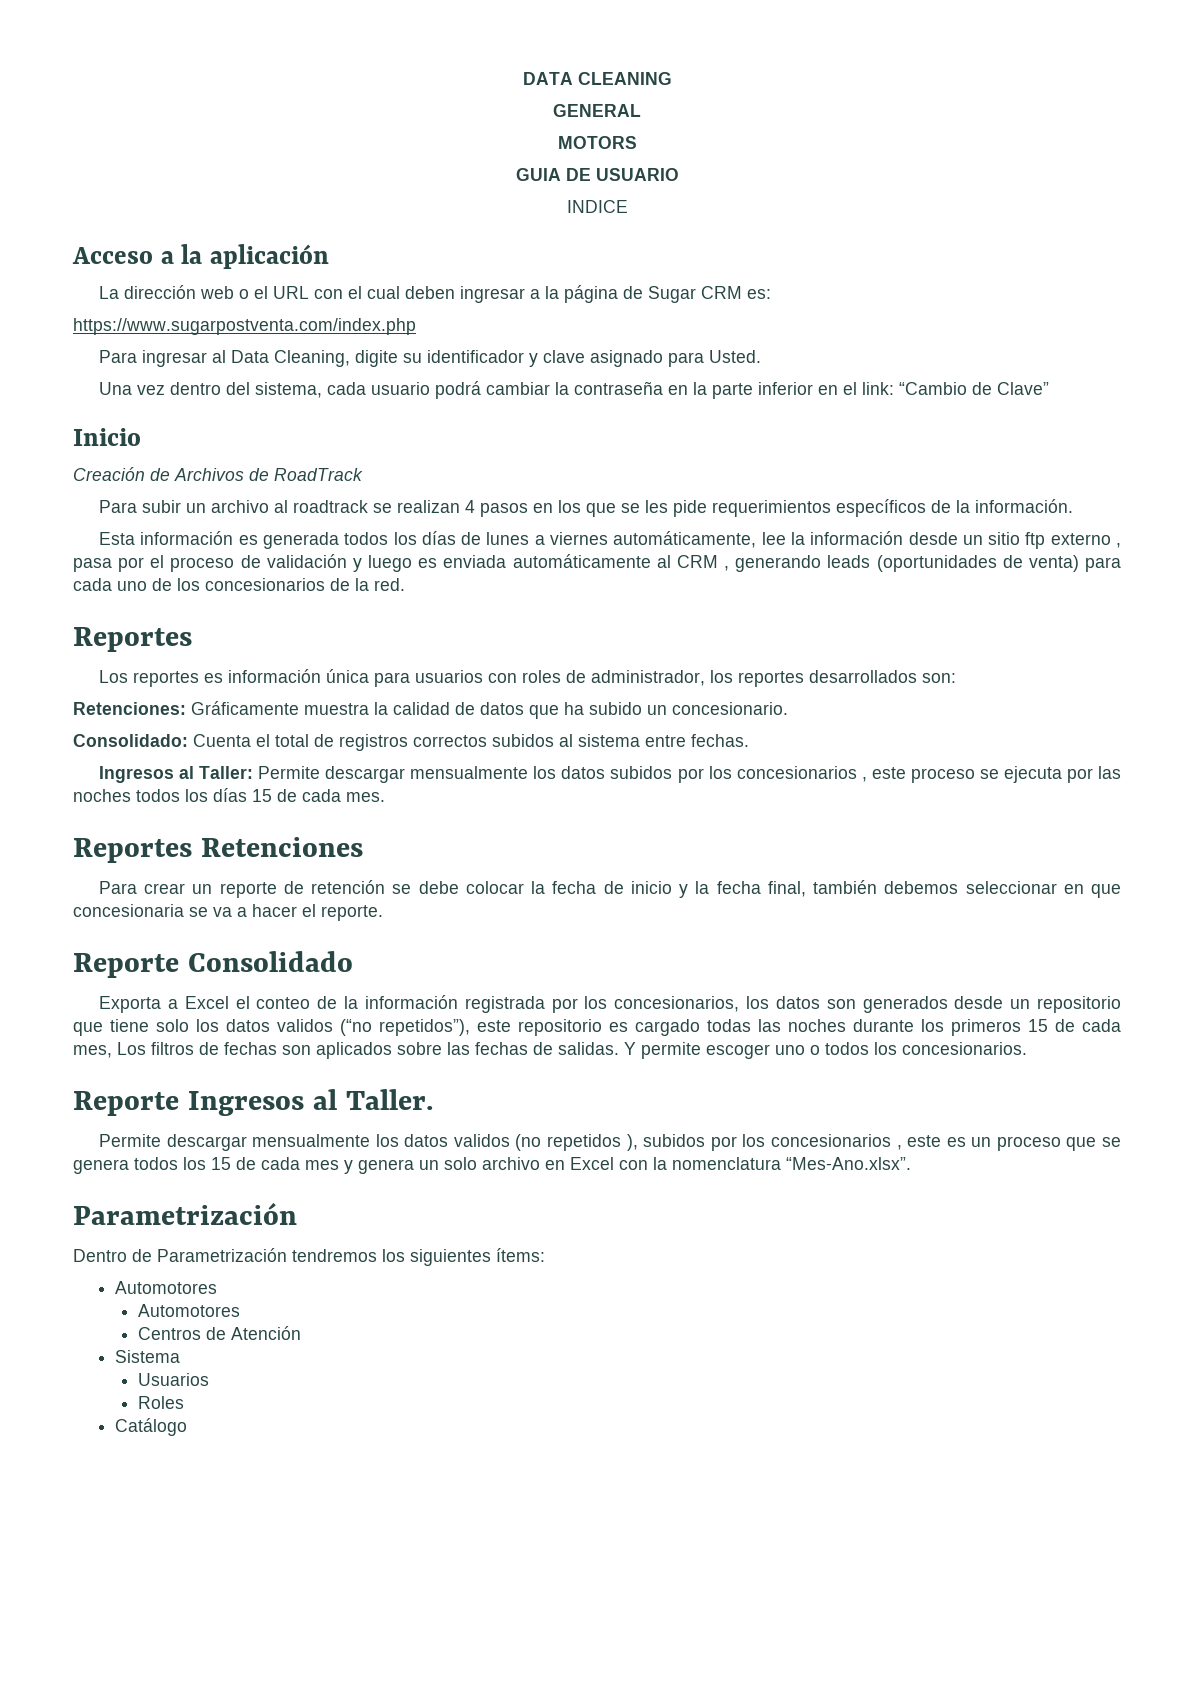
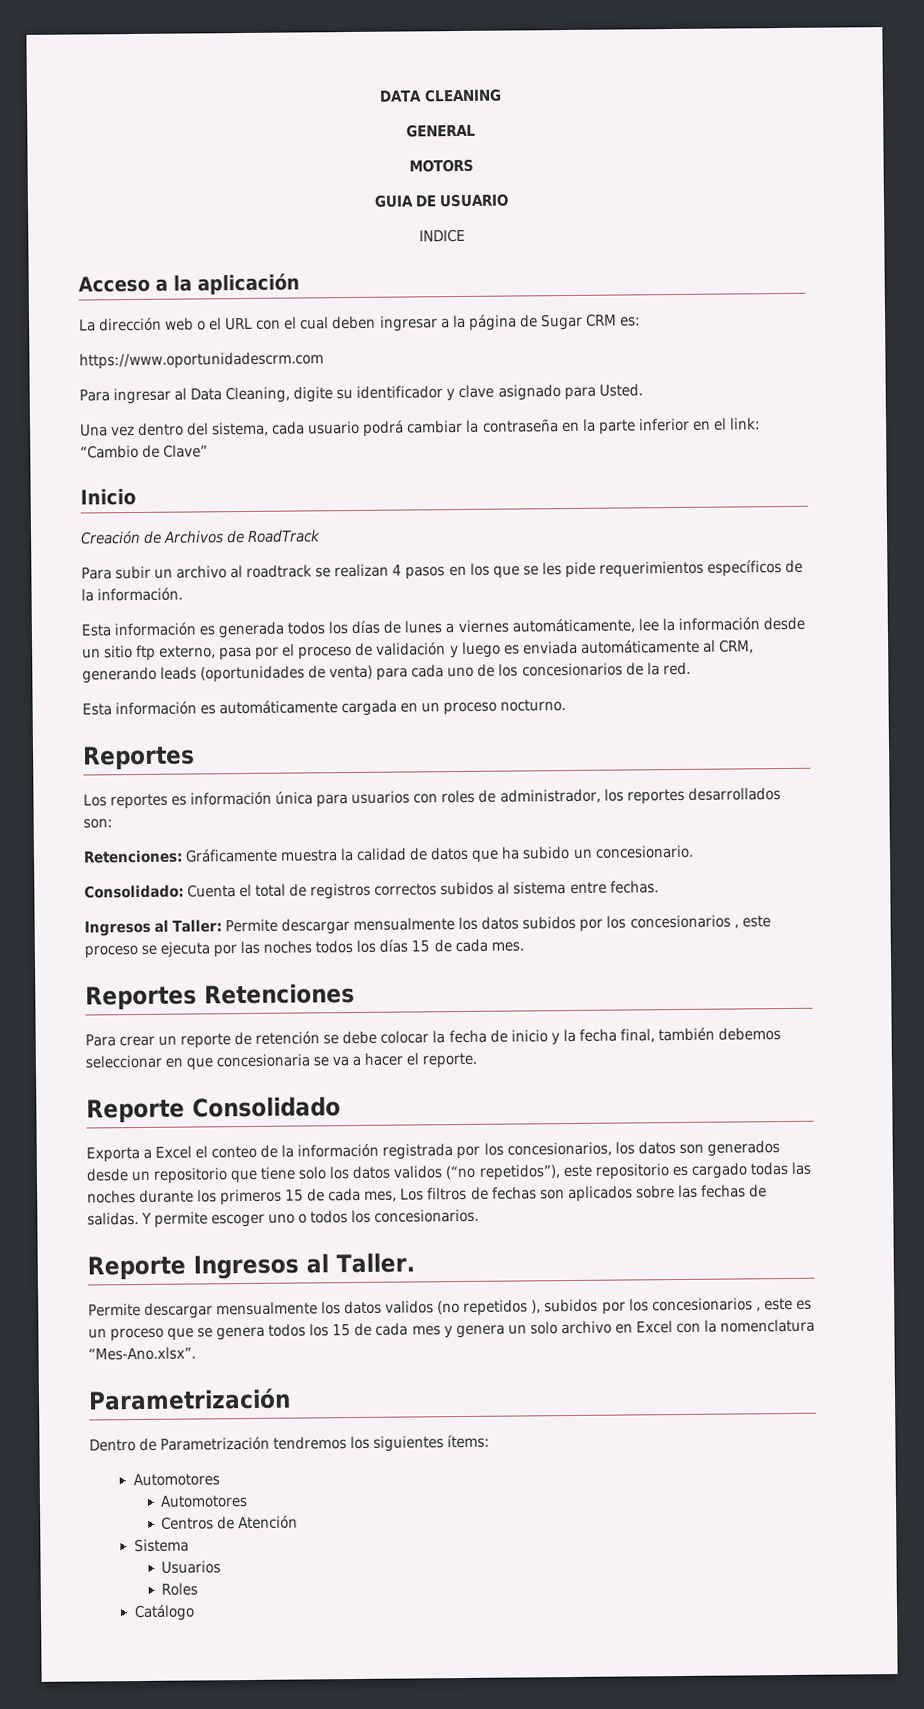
- https://www.sugarpostventa.com/index.php
+ https://www.oportunidadescrm.com
- Esta información es generada todos los días de lunes a viernes automáticamente, lee la información desde un sitio ftp externo , pasa por el proceso de validación y luego es enviada automáticamente al CRM , generando leads (oportunidades de venta) para cada uno de los concesionarios de la red.
+ Esta información es generada todos los días de lunes a viernes automáticamente, lee la información desde un sitio ftp externo, pasa por el proceso de validación y luego es enviada automáticamente al CRM, generando leads (oportunidades de venta) para cada uno de los concesionarios de la red.
+ Esta información es automáticamente cargada en un proceso nocturno.

